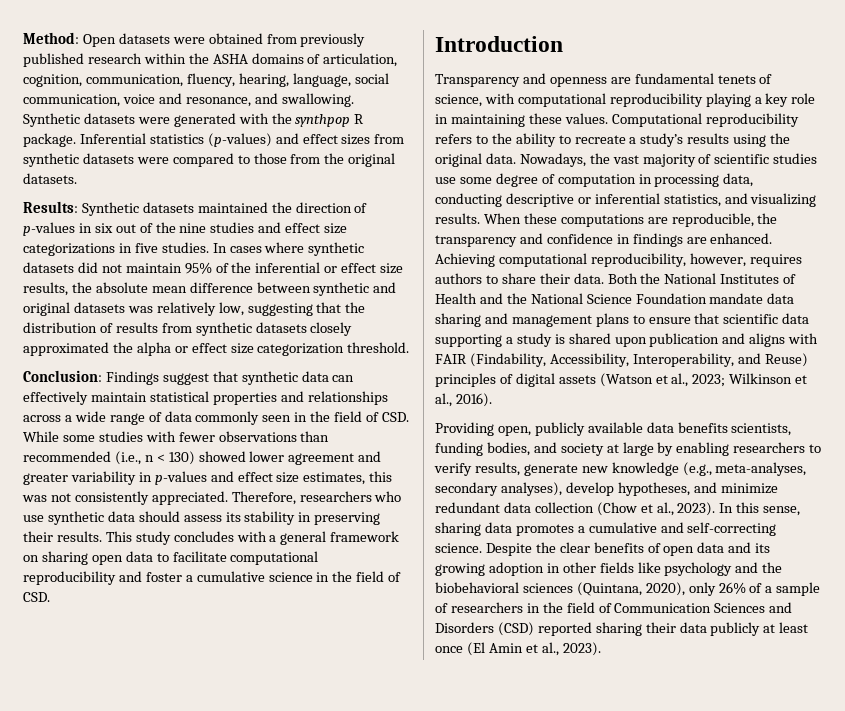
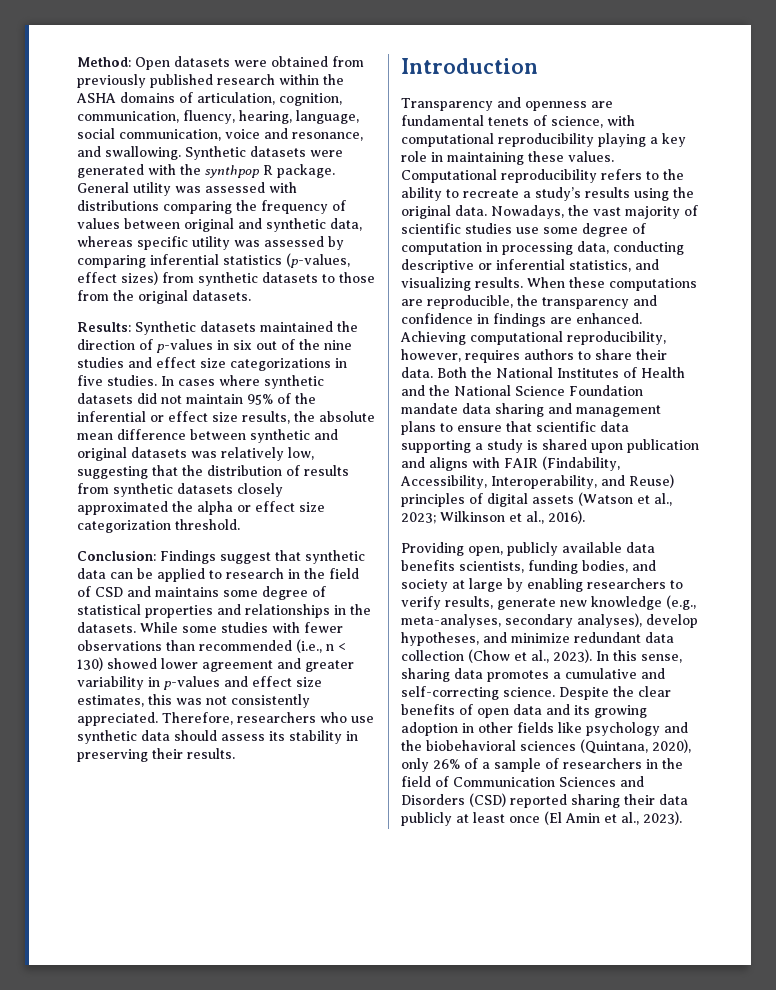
- Inferential statistics (p-values) and effect sizes from synthetic datasets were compared to those from the original datasets.
+ General utility was assessed with distributions comparing the frequency of values between original and synthetic data, whereas specific utility was assessed by comparing inferential statistics (p-values, effect sizes) from synthetic datasets to those from the original datasets.
- Conclusion: Findings suggest that synthetic data can effectively maintain statistical properties and relationships across a wide range of data commonly seen in the field of CSD. While some studies with fewer observations than recommended (i.e., n < 130) showed lower agreement and greater variability in p-values and effect size estimates, this was not consistently appreciated.
+ Conclusion: Findings suggest that synthetic data can be applied to research in the field of CSD and maintains some degree of statistical properties and relationships in the datasets. While some studies with fewer observations than recommended (i.e., n < 130) showed lower agreement and greater variability in p-values and effect size estimates, this was not consistently appreciated.
- This study concludes with a general framework on sharing open data to facilitate computational reproducibility and foster a cumulative science in the field of CSD.

